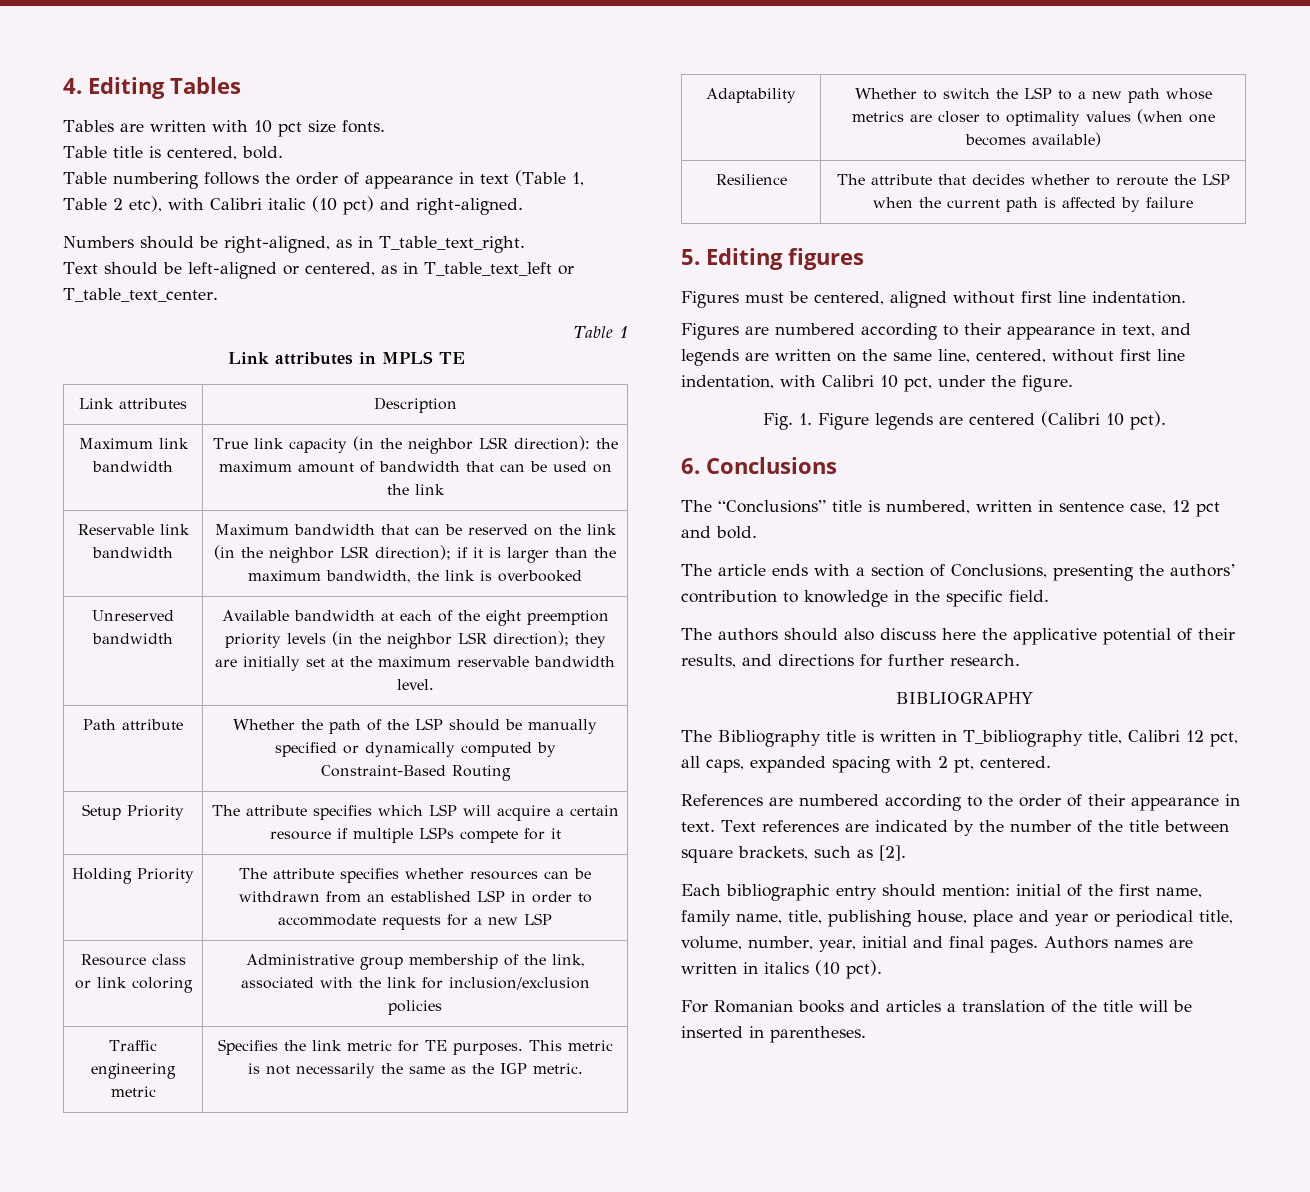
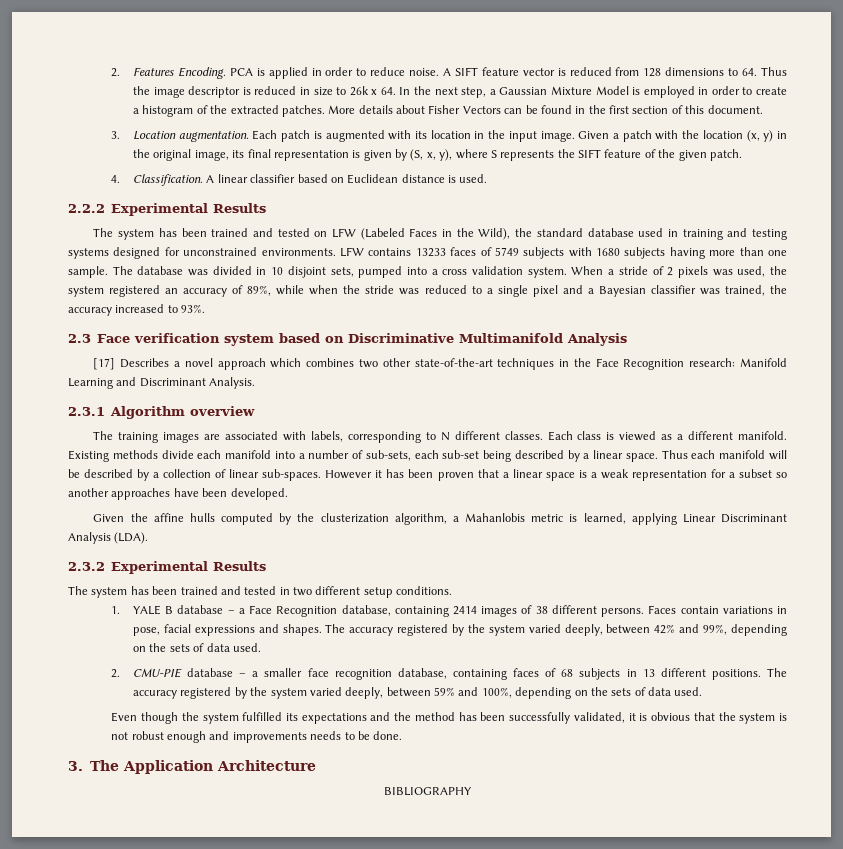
- 4. Editing Tables
- Tables are written with 10 pct size fonts.
- Table title is centered, bold.
- Table numbering follows the order of appearance in text (Table 1, Table 2 etc), with Calibri italic (10 pct) and right-aligned.
- Numbers should be right-aligned, as in T_table_text_right.
- Text should be left-aligned or centered, as in T_table_text_left or T_table_text_center.
- Table 1
- Link attributes in MPLS TE
- Link attributes | Description
- Maximum link bandwidth | True link capacity (in the neighbor LSR direction): the maximum amount of bandwidth that can be used on the link
- Reservable link bandwidth | Maximum bandwidth that can be reserved on the link (in the neighbor LSR direction); if it is larger than the maximum bandwidth, the link is overbooked
- Unreserved bandwidth | Available bandwidth at each of the eight preemption priority levels (in the neighbor LSR direction); they are initially set at the maximum reservable bandwidth level.
- Path attribute | Whether the path of the LSP should be manually specified or dynamically computed by Constraint-Based Routing
- Setup Priority | The attribute specifies which LSP will acquire a certain resource if multiple LSPs compete for it
- Holding Priority | The attribute specifies whether resources can be withdrawn from an established LSP in order to accommodate requests for a new LSP
- Resource class or link coloring | Administrative group membership of the link, associated with the link for inclusion/exclusion policies
- Traffic engineering metric | Specifies the link metric for TE purposes. This metric is not necessarily the same as the IGP metric.
- Adaptability | Whether to switch the LSP to a new path whose metrics are closer to optimality values (when one becomes available)
- Resilience | The attribute that decides whether to reroute the LSP when the current path is affected by failure
- 5. Editing figures
- Figures must be centered, aligned without first line indentation.
- Figures are numbered according to their appearance in text, and legends are written on the same line, centered, without first line indentation, with Calibri 10 pct, under the figure.
- Fig. 1. Figure legends are centered (Calibri 10 pct).
- 6. Conclusions
- The “Conclusions” title is numbered, written in sentence case, 12 pct and bold.
- The article ends with a section of Conclusions, presenting the authors’ contribution to knowledge in the specific field.
- The authors should also discuss here the applicative potential of their results, and directions for further research.
+ 2. Features Encoding. PCA is applied in order to reduce noise. A SIFT feature vector is reduced from 128 dimensions to 64. Thus the image descriptor is reduced in size to 26k x 64. In the next step, a Gaussian Mixture Model is employed in order to create a histogram of the extracted patches. More details about Fisher Vectors can be found in the first section of this document.
+ 3. Location augmentation. Each patch is augmented with its location in the input image. Given a patch with the location (x, y) in the original image, its final representation is given by (S, x, y), where S represents the SIFT feature of the given patch.
+ 4. Classification. A linear classifier based on Euclidean distance is used.
+ 2.2.2 Experimental Results
+ The system has been trained and tested on LFW (Labeled Faces in the Wild), the standard database used in training and testing systems designed for unconstrained environments. LFW contains 13233 faces of 5749 subjects with 1680 subjects having more than one sample. The database was divided in 10 disjoint sets, pumped into a cross validation system. When a stride of 2 pixels was used, the system registered an accuracy of 89%, while when the stride was reduced to a single pixel and a Bayesian classifier was trained, the accuracy increased to 93%.
+ 2.3 Face verification system based on Discriminative Multimanifold Analysis
+ [17] Describes a novel approach which combines two other state-of-the-art techniques in the Face Recognition research: Manifold Learning and Discriminant Analysis.
+ 2.3.1 Algorithm overview
+ The training images are associated with labels, corresponding to N different classes. Each class is viewed as a different manifold. Existing methods divide each manifold into a number of sub-sets, each sub-set being described by a linear space. Thus each manifold will be described by a collection of linear sub-spaces. However it has been proven that a linear space is a weak representation for a subset so another approaches have been developed.
+ Given the affine hulls computed by the clusterization algorithm, a Mahanlobis metric is learned, applying Linear Discriminant Analysis (LDA).
+ 2.3.2 Experimental Results
+ The system has been trained and tested in two different setup conditions.
+ 1. YALE B database – a Face Recognition database, containing 2414 images of 38 different persons. Faces contain variations in pose, facial expressions and shapes. The accuracy registered by the system varied deeply, between 42% and 99%, depending on the sets of data used.
+ 2. CMU-PIE database – a smaller face recognition database, containing faces of 68 subjects in 13 different positions. The accuracy registered by the system varied deeply, between 59% and 100%, depending on the sets of data used.
+ Even though the system fulfilled its expectations and the method has been successfully validated, it is obvious that the system is not robust enough and improvements needs to be done.
+ 3. The Application Architecture
  BIBLIOGRAPHY
- The Bibliography title is written in T_bibliography title, Calibri 12 pct, all caps, expanded spacing with 2 pt, centered.
- References are numbered according to the order of their appearance in text. Text references are indicated by the number of the title between square brackets, such as [2].
- Each bibliographic entry should mention: initial of the first name, family name, title, publishing house, place and year or periodical title, volume, number, year, initial and final pages. Authors names are written in italics (10 pct).
- For Romanian books and articles a translation of the title will be inserted in parentheses.

